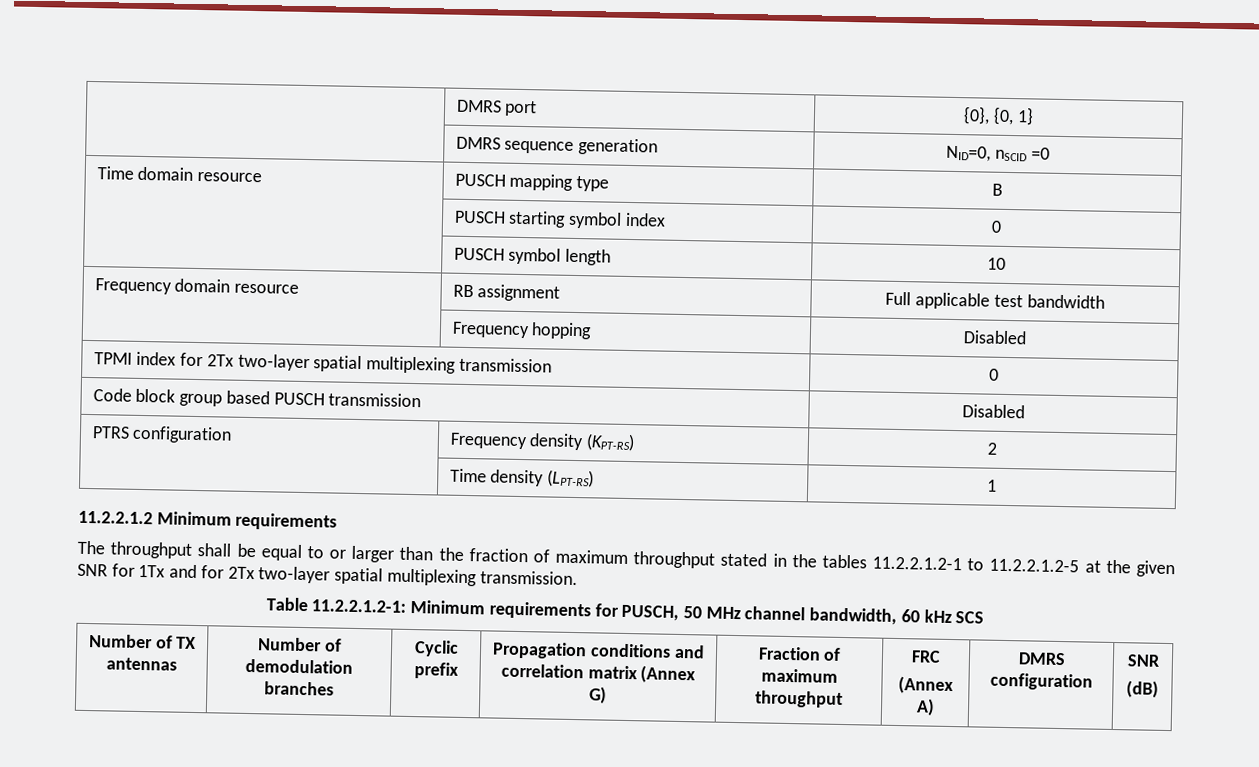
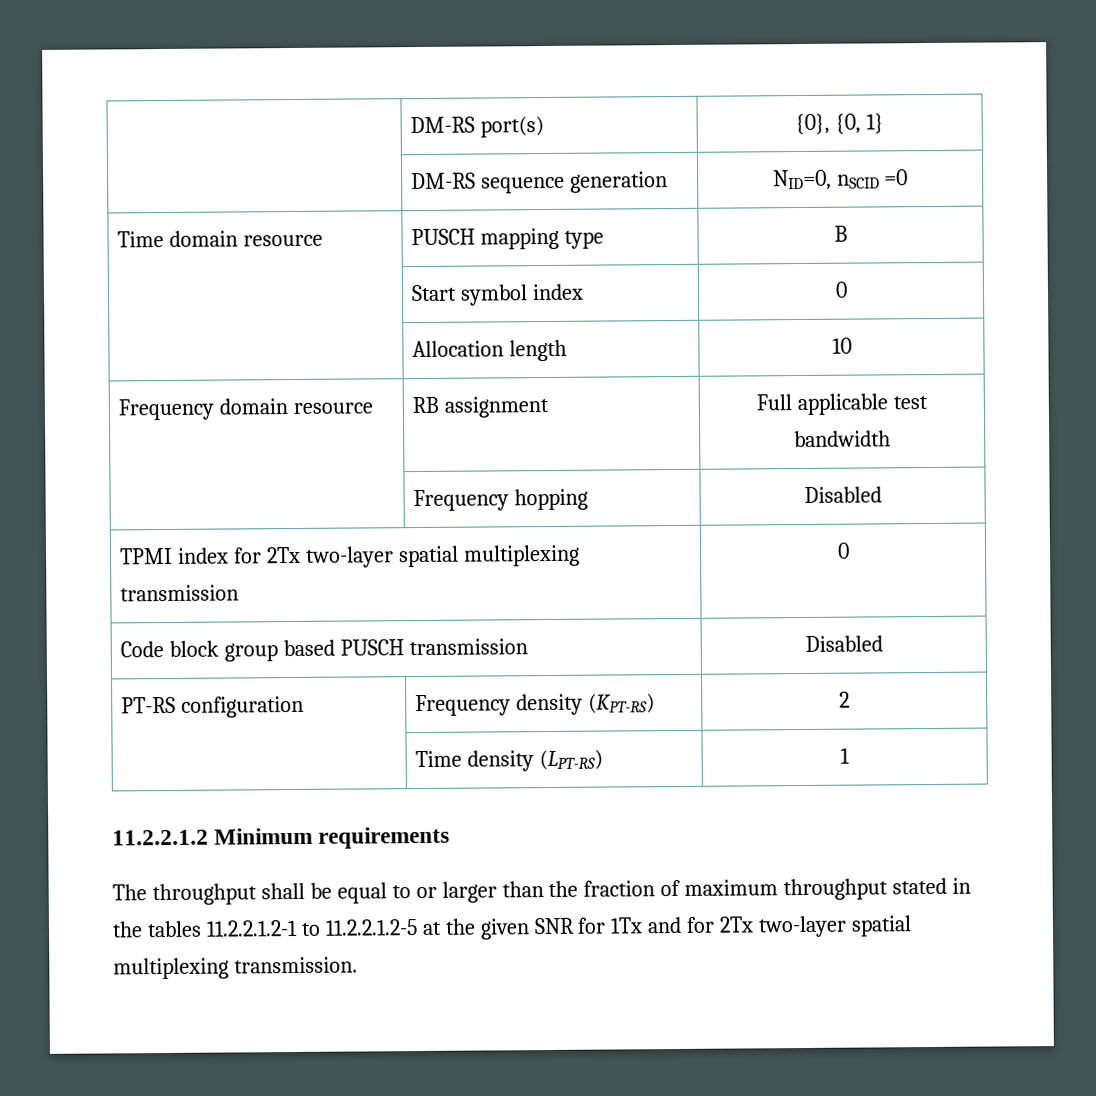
- | DMRS port | {0}, {0, 1}
+ | DM-RS port(s) | {0}, {0, 1}
- | DMRS sequence generation | NID=0, nSCID =0
+ | DM-RS sequence generation | NID=0, nSCID =0
- | PUSCH starting symbol index | 0
+ | Start symbol index | 0
- | PUSCH symbol length | 10
+ | Allocation length | 10
- PTRS configuration | Frequency density (KPT-RS) | 2
+ PT-RS configuration | Frequency density (KPT-RS) | 2
- Table 11.2.2.1.2-1: Minimum requirements for PUSCH, 50 MHz channel bandwidth, 60 kHz SCS
- Number of TX antennas | Number of demodulation branches | Cyclic prefix | Propagation conditions and correlation matrix (Annex G) | Fraction of maximum throughput | FRC
- (Annex A) | DMRS configuration | SNR
- (dB)

